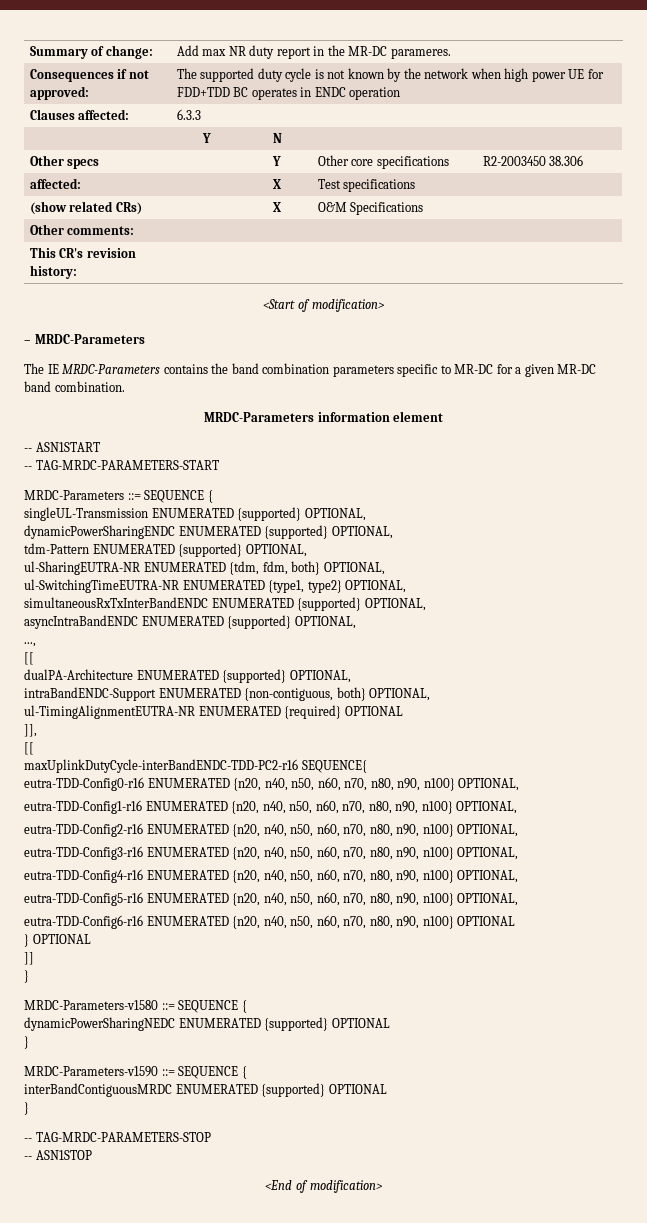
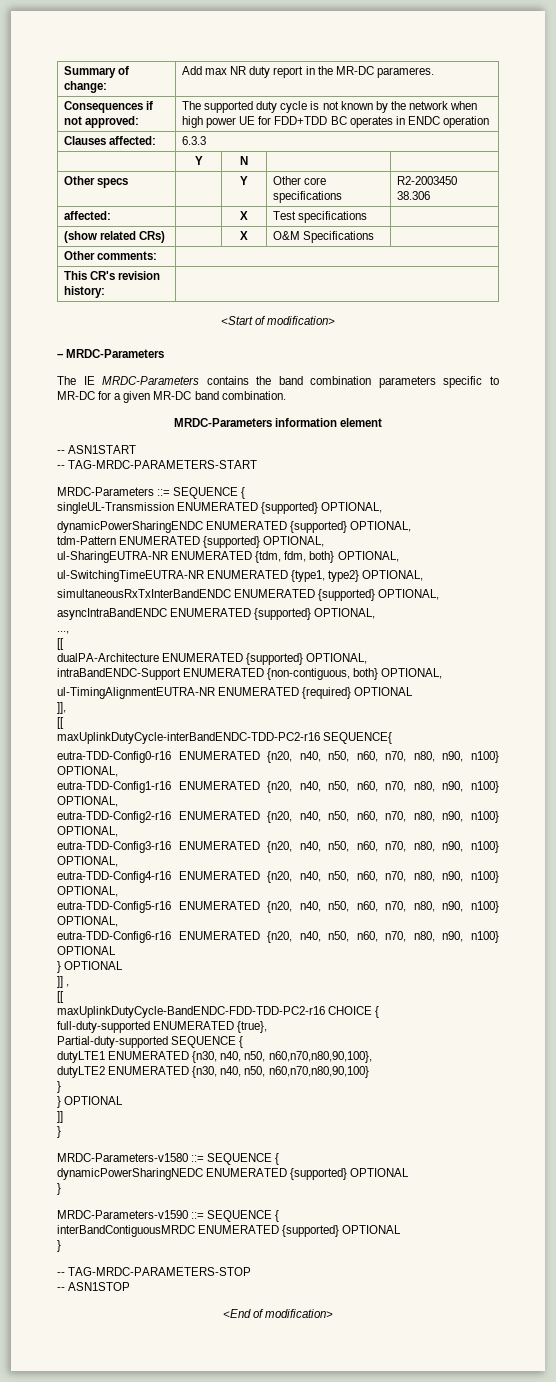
+ ]] ,
+ [[
+ maxUplinkDutyCycle-BandENDC-FDD-TDD-PC2-r16 CHOICE {
+ full-duty-supported ENUMERATED {true},
+ Partial-duty-supported SEQUENCE {
+ dutyLTE1 ENUMERATED {n30, n40, n50, n60,n70,n80,90,100},
+ dutyLTE2 ENUMERATED {n30, n40, n50, n60,n70,n80,90,100}
+ }
+ } OPTIONAL

